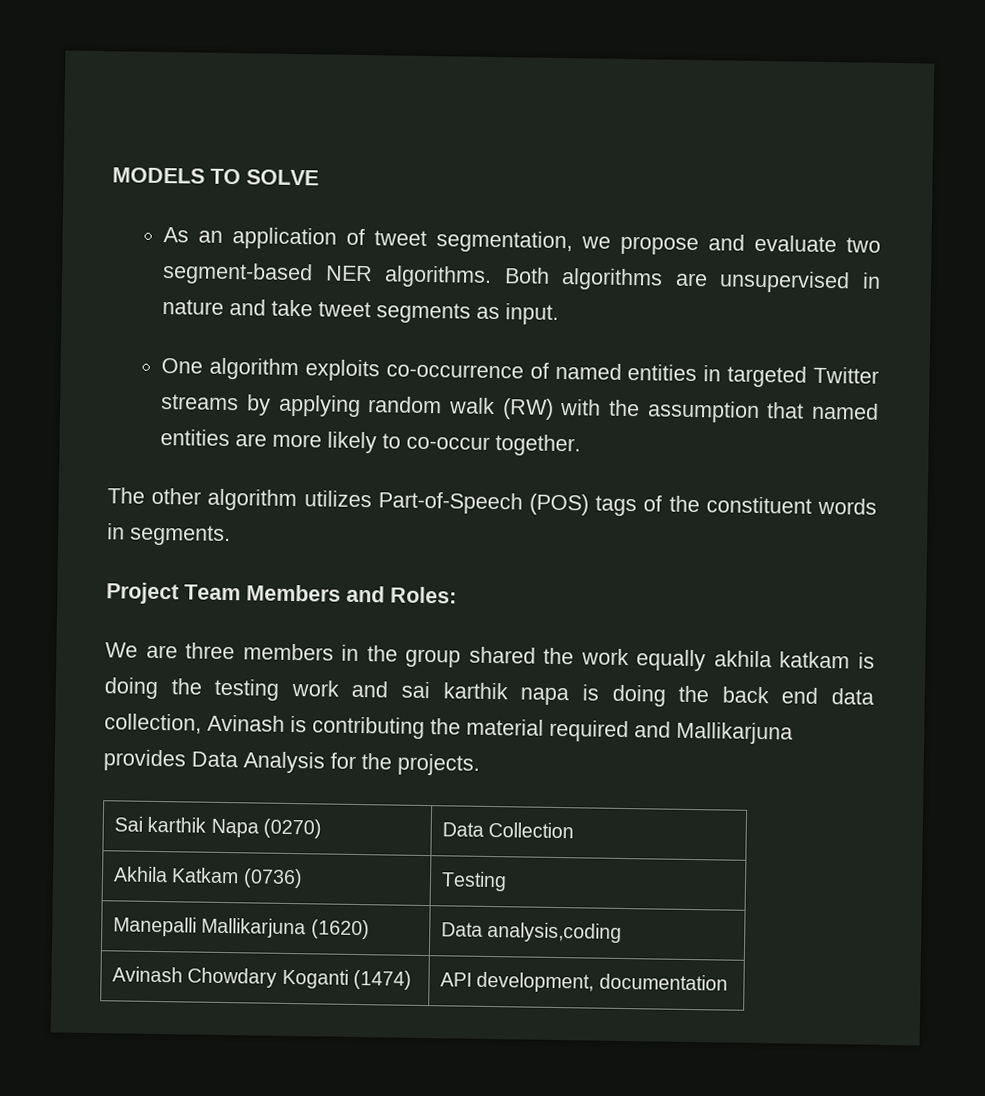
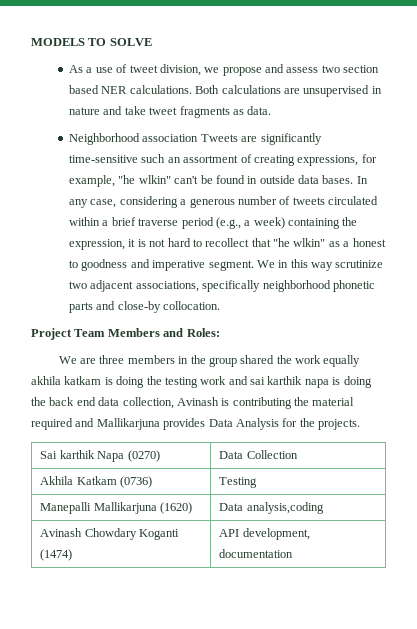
- As an application of tweet segmentation, we propose and evaluate two segment-based NER algorithms. Both algorithms are unsupervised in nature and take tweet segments as input.
- One algorithm exploits co-occurrence of named entities in targeted Twitter streams by applying random walk (RW) with the assumption that named entities are more likely to co-occur together.
- The other algorithm utilizes Part-of-Speech (POS) tags of the constituent words in segments.
+ As a use of tweet division, we propose and assess two section based NER calculations. Both calculations are unsupervised in nature and take tweet fragments as data.
+ Neighborhood association Tweets are significantly time-sensitive such an assortment of creating expressions, for example, "he wlkin" can't be found in outside data bases. In any case, considering a generous number of tweets circulated within a brief traverse period (e.g., a week) containing the expression, it is not hard to recollect that "he wlkin" as a honest to goodness and imperative segment. We in this way scrutinize two adjacent associations, specifically neighborhood phonetic parts and close-by collocation.

